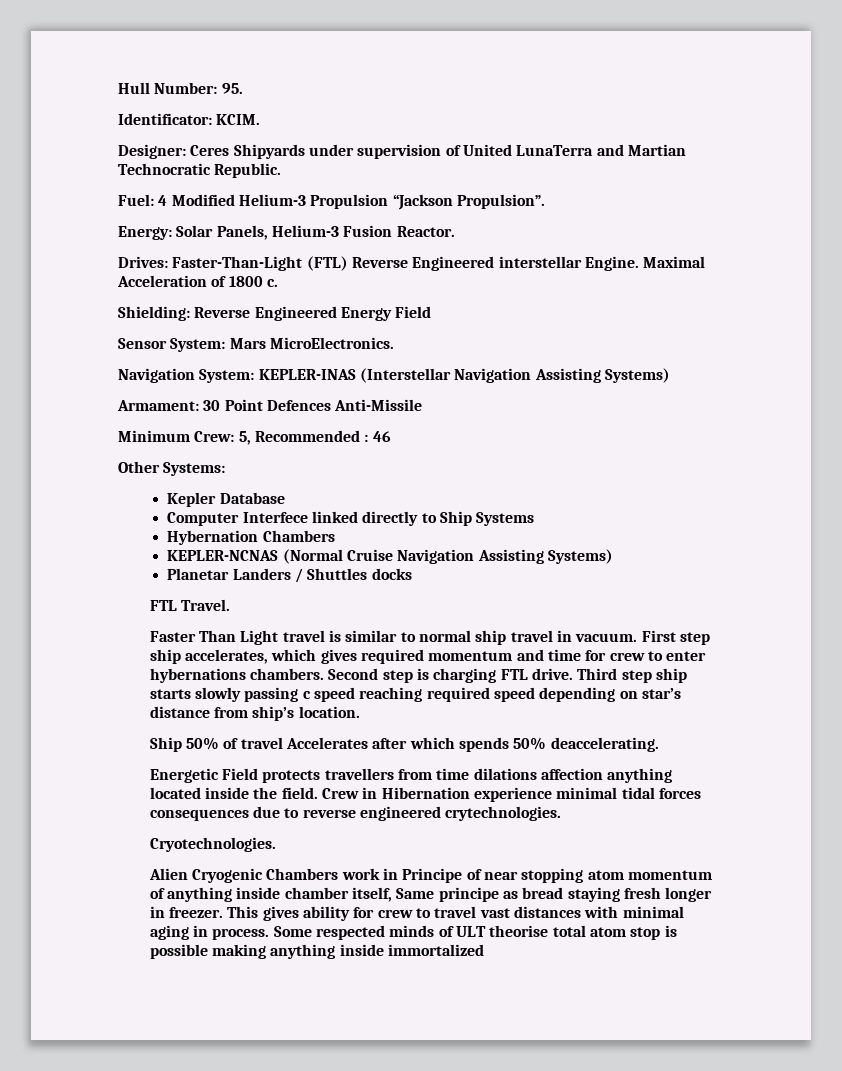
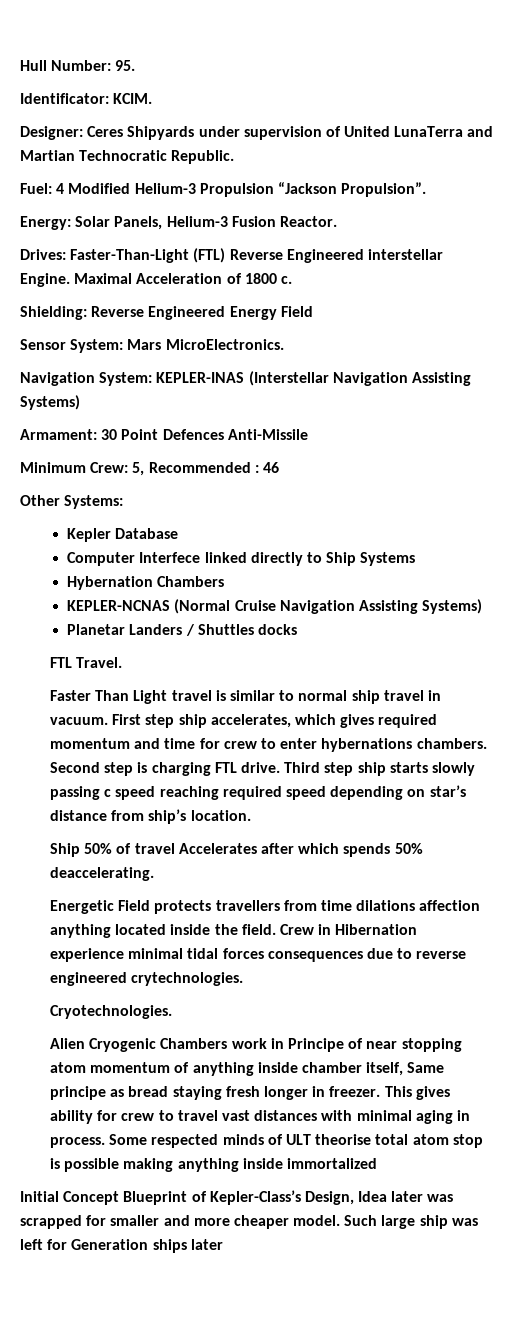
+ Initial Concept Blueprint of Kepler-Class’s Design, Idea later was scrapped for smaller and more cheaper model. Such large ship was left for Generation ships later

